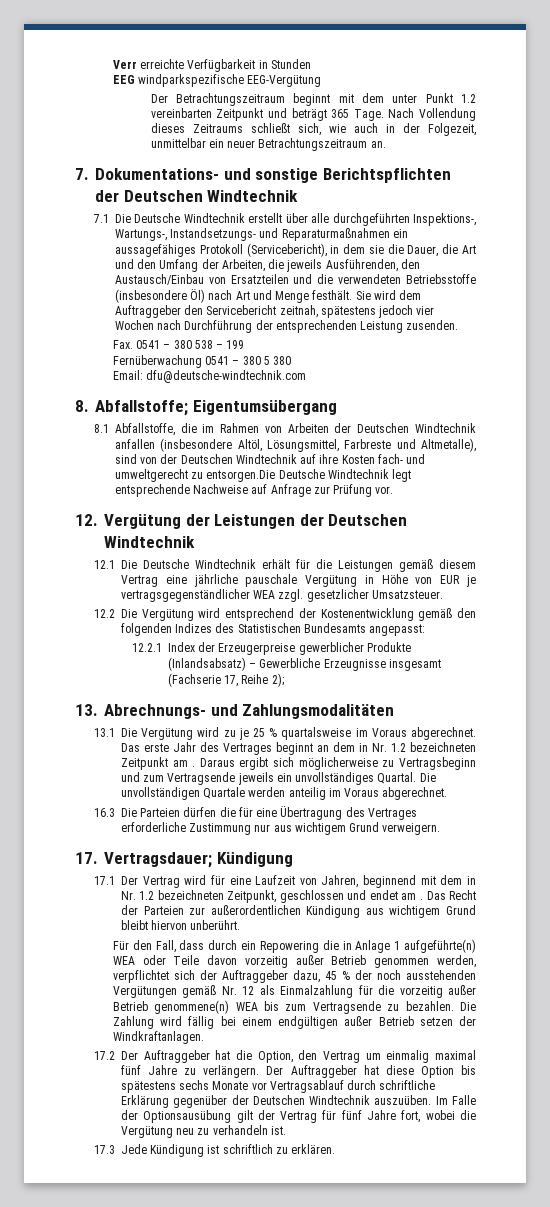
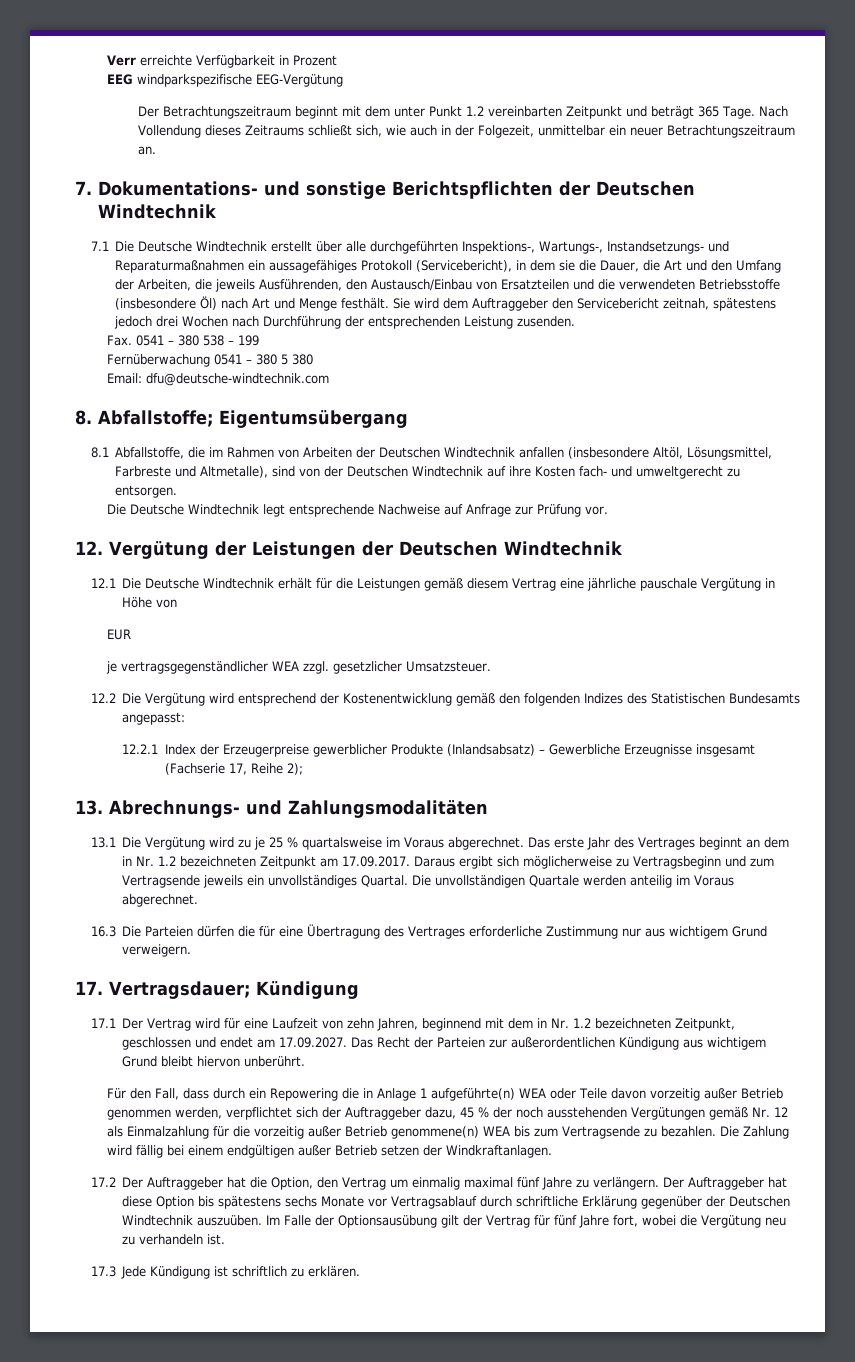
- Verr erreichte Verfügbarkeit in Stunden
+ Verr erreichte Verfügbarkeit in Prozent
- Sie wird dem Auftraggeber den Servicebericht zeitnah, spätestens jedoch vier Wochen nach Durchführung der entsprechenden Leistung zusenden.
+ Sie wird dem Auftraggeber den Servicebericht zeitnah, spätestens jedoch drei Wochen nach Durchführung der entsprechenden Leistung zusenden.
- 8.1 Abfallstoffe, die im Rahmen von Arbeiten der Deutschen Windtechnik anfallen (insbesondere Altöl, Lösungsmittel, Farbreste und Altmetalle), sind von der Deutschen Windtechnik auf ihre Kosten fach- und umweltgerecht zu entsorgen.Die Deutsche Windtechnik legt entsprechende Nachweise auf Anfrage zur Prüfung vor.
+ 8.1 Abfallstoffe, die im Rahmen von Arbeiten der Deutschen Windtechnik anfallen (insbesondere Altöl, Lösungsmittel, Farbreste und Altmetalle), sind von der Deutschen Windtechnik auf ihre Kosten fach- und umweltgerecht zu entsorgen.
+ Die Deutsche Windtechnik legt entsprechende Nachweise auf Anfrage zur Prüfung vor.
- 12.1 Die Deutsche Windtechnik erhält für die Leistungen gemäß diesem Vertrag eine jährliche pauschale Vergütung in Höhe von EUR je vertragsgegenständlicher WEA zzgl. gesetzlicher Umsatzsteuer.
+ 12.1 Die Deutsche Windtechnik erhält für die Leistungen gemäß diesem Vertrag eine jährliche pauschale Vergütung in Höhe von
+ EUR
+ je vertragsgegenständlicher WEA zzgl. gesetzlicher Umsatzsteuer.
- Das erste Jahr des Vertrages beginnt an dem in Nr. 1.2 bezeichneten Zeitpunkt am . Daraus ergibt sich möglicherweise zu Vertragsbeginn und zum Vertragsende jeweils ein unvollständiges Quartal.
+ Das erste Jahr des Vertrages beginnt an dem in Nr. 1.2 bezeichneten Zeitpunkt am 17.09.2017. Daraus ergibt sich möglicherweise zu Vertragsbeginn und zum Vertragsende jeweils ein unvollständiges Quartal.
- 17.1 Der Vertrag wird für eine Laufzeit von Jahren, beginnend mit dem in Nr. 1.2 bezeichneten Zeitpunkt, geschlossen und endet am . Das Recht der Parteien zur außerordentlichen Kündigung aus wichtigem Grund bleibt hiervon unberührt.
+ 17.1 Der Vertrag wird für eine Laufzeit von zehn Jahren, beginnend mit dem in Nr. 1.2 bezeichneten Zeitpunkt, geschlossen und endet am 17.09.2027. Das Recht der Parteien zur außerordentlichen Kündigung aus wichtigem Grund bleibt hiervon unberührt.

